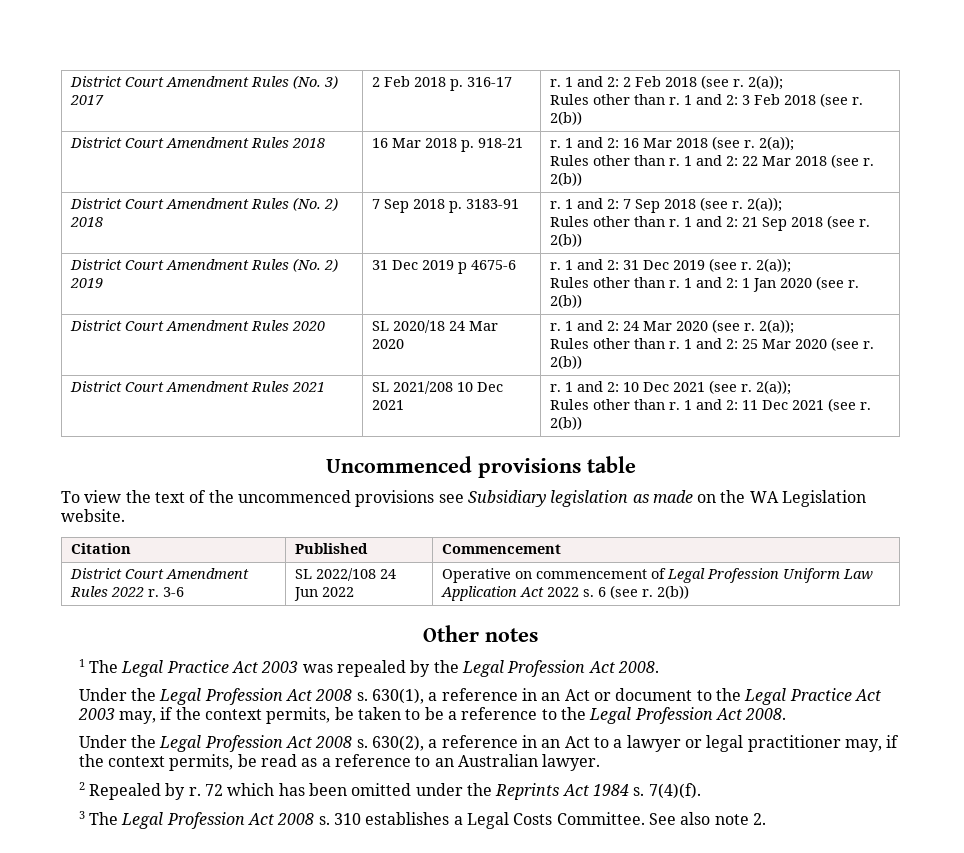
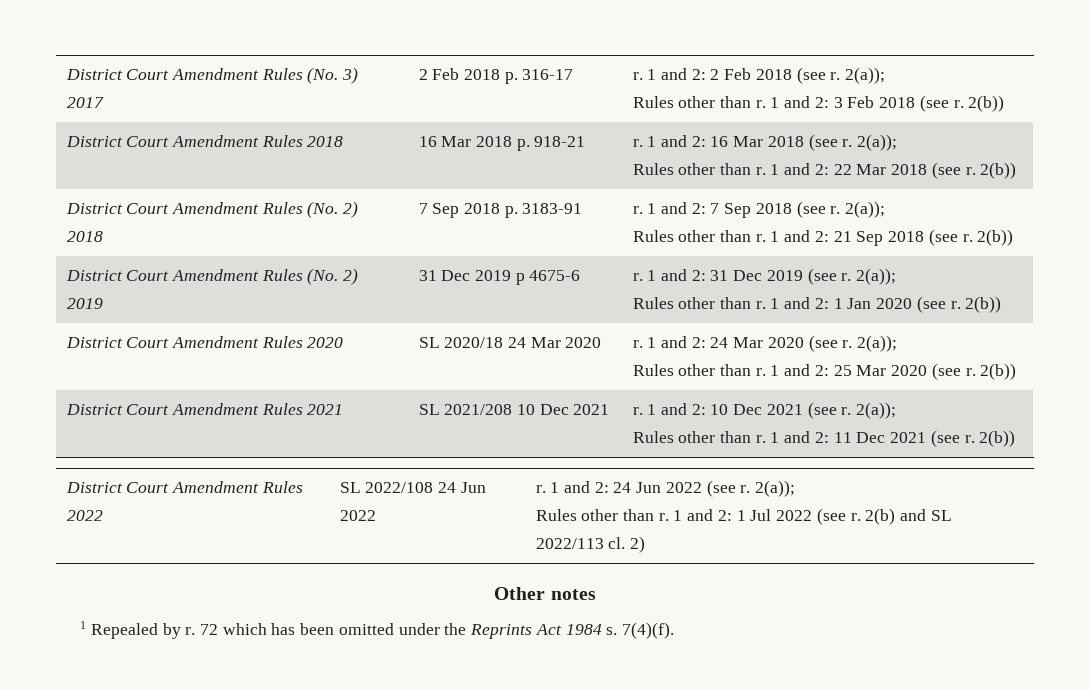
- Uncommenced provisions table
- To view the text of the uncommenced provisions see Subsidiary legislation as made on the WA Legislation website.
- Citation | Published | Commencement
- District Court Amendment Rules 2022 r. 3-6 | SL 2022/108 24 Jun 2022 | Operative on commencement of Legal Profession Uniform Law Application Act 2022 s. 6 (see r. 2(b))
+ District Court Amendment Rules 2022 | SL 2022/108 24 Jun 2022 | r. 1 and 2: 24 Jun 2022 (see r. 2(a));
+ Rules other than r. 1 and 2: 1 Jul 2022 (see r. 2(b) and SL 2022/113 cl. 2)
  Other notes
- 1 The Legal Practice Act 2003 was repealed by the Legal Profession Act 2008.
- Under the Legal Profession Act 2008 s. 630(1), a reference in an Act or document to the Legal Practice Act 2003 may, if the context permits, be taken to be a reference to the Legal Profession Act 2008.
- Under the Legal Profession Act 2008 s. 630(2), a reference in an Act to a lawyer or legal practitioner may, if the context permits, be read as a reference to an Australian lawyer.
- 2 Repealed by r.
+ 1 Repealed by r.
- 3 The Legal Profession Act 2008 s. 310 establishes a Legal Costs Committee. See also note 2.

